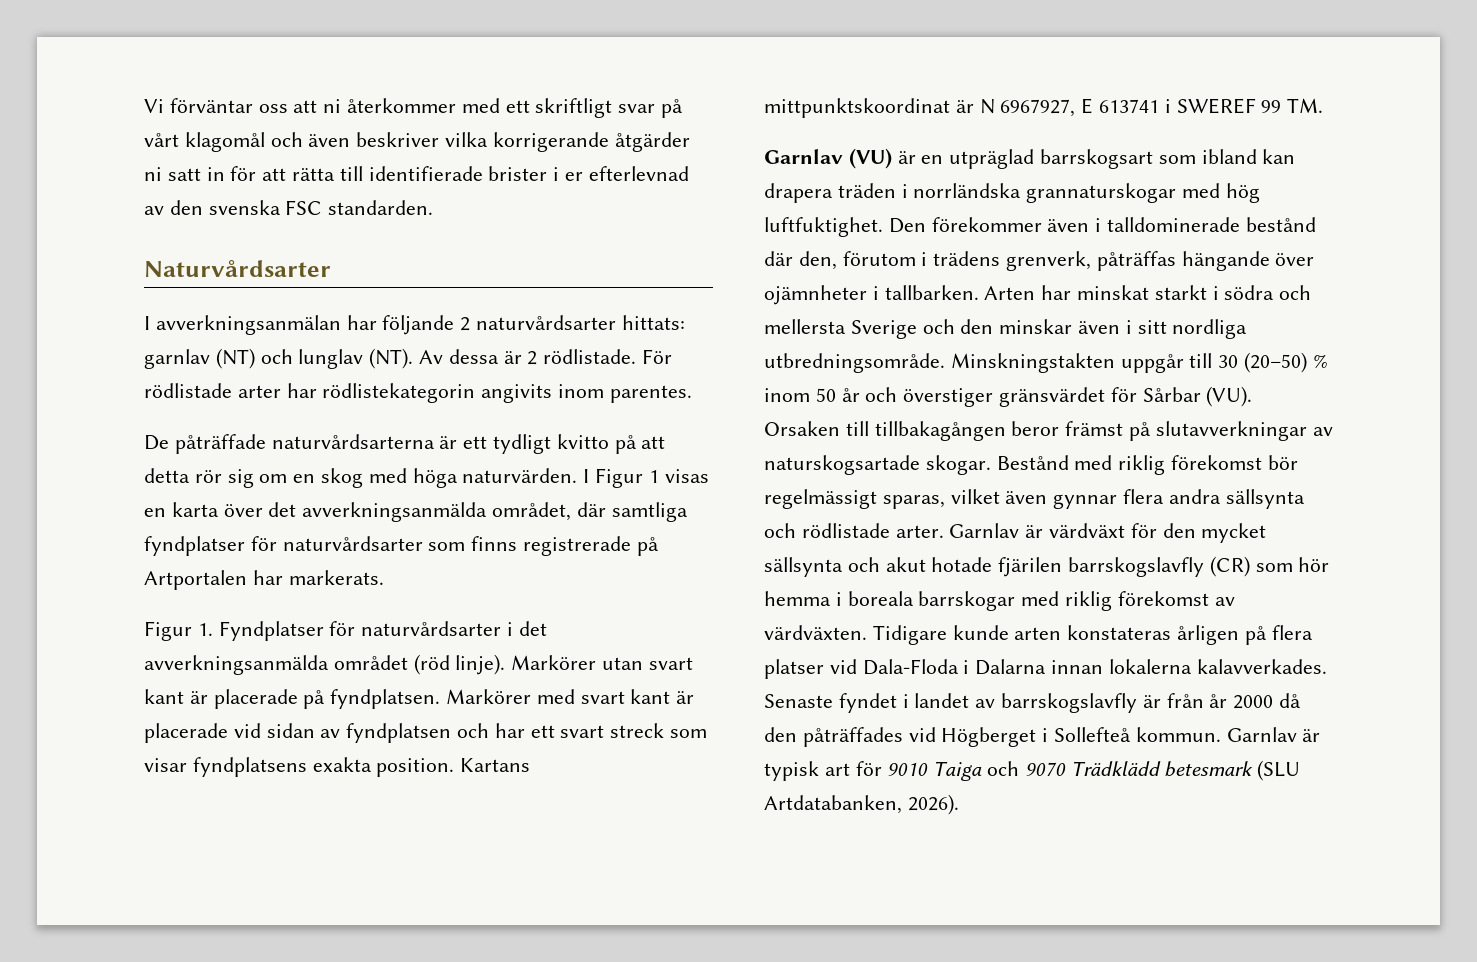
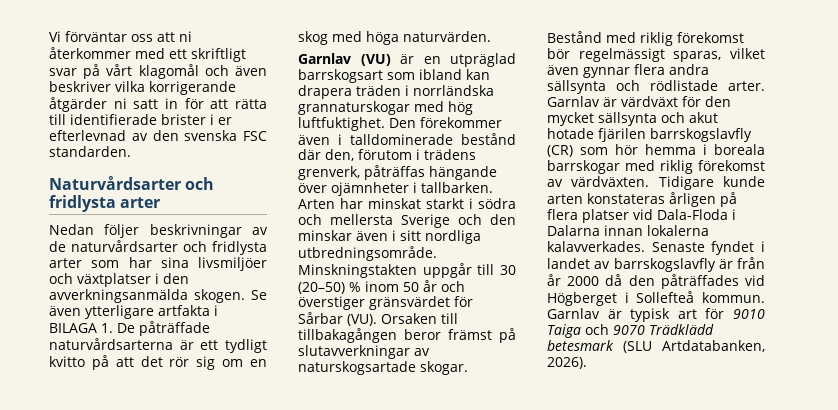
- Naturvårdsarter
- I avverkningsanmälan har följande 2 naturvårdsarter hittats: garnlav (NT) och lunglav (NT). Av dessa är 2 rödlistade. För rödlistade arter har rödlistekategorin angivits inom parentes.
- De påträffade naturvårdsarterna är ett tydligt kvitto på att detta rör sig om en skog med höga naturvärden. I Figur 1 visas en karta över det avverkningsanmälda området, där samtliga fyndplatser för naturvårdsarter som finns registrerade på Artportalen har markerats.
- Figur 1. Fyndplatser för naturvårdsarter i det avverkningsanmälda området (röd linje). Markörer utan svart kant är placerade på fyndplatsen. Markörer med svart kant är placerade vid sidan av fyndplatsen och har ett svart streck som visar fyndplatsens exakta position. Kartans mittpunktskoordinat är N 6967927, E 613741 i SWEREF 99 TM.
+ Naturvårdsarter och fridlysta arter
+ Nedan följer beskrivningar av de naturvårdsarter och fridlysta arter som har sina livsmiljöer och växtplatser i den avverkningsanmälda skogen. Se även ytterligare artfakta i BILAGA 1. De påträffade naturvårdsarterna är ett tydligt kvitto på att det rör sig om en skog med höga naturvärden.

